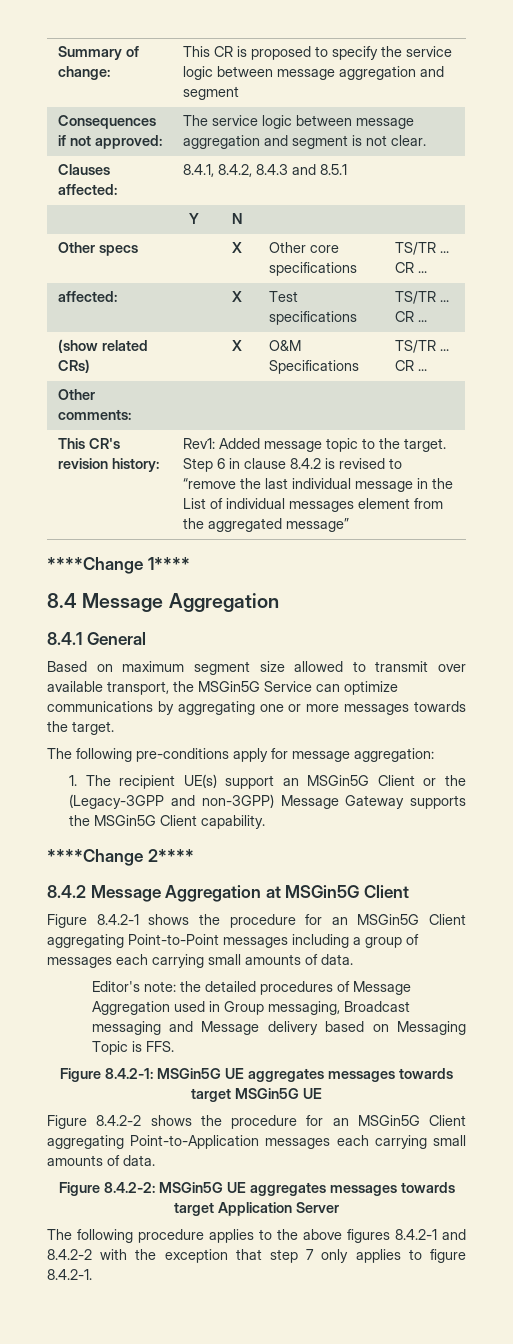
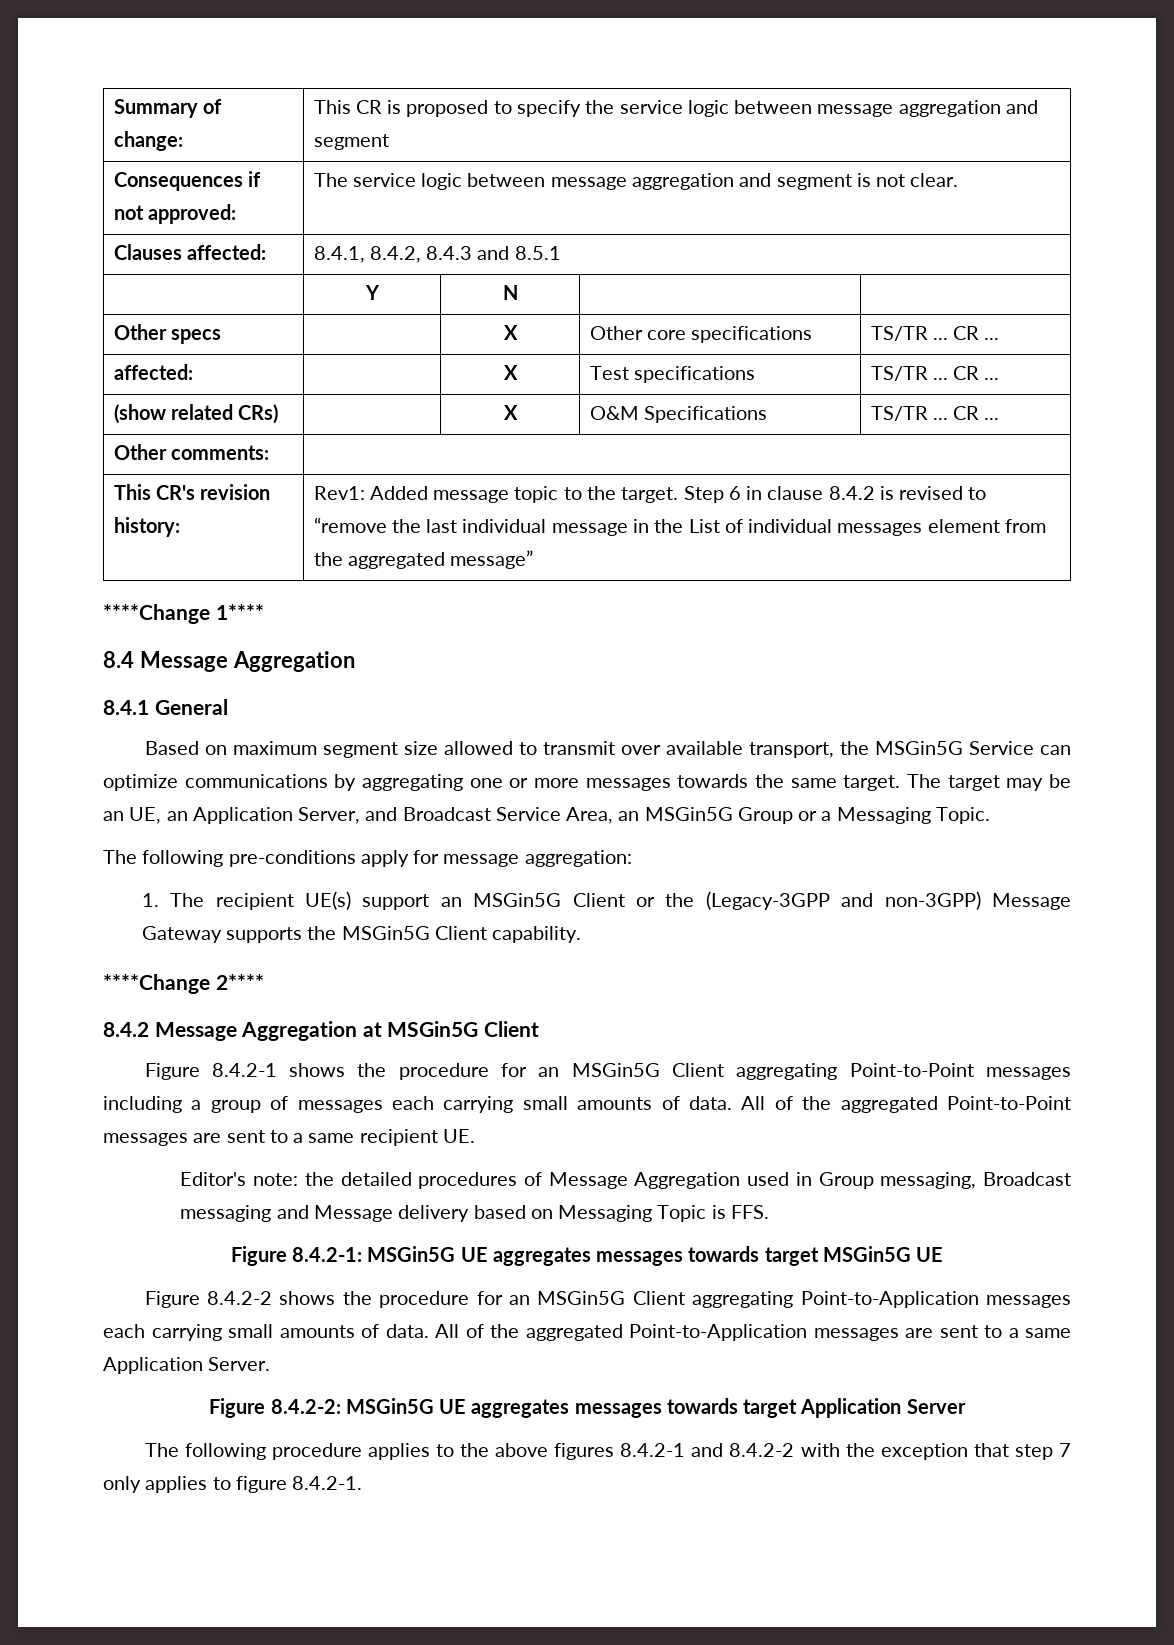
- Based on maximum segment size allowed to transmit over available transport, the MSGin5G Service can optimize communications by aggregating one or more messages towards the target.
+ Based on maximum segment size allowed to transmit over available transport, the MSGin5G Service can optimize communications by aggregating one or more messages towards the same target. The target may be an UE, an Application Server, and Broadcast Service Area, an MSGin5G Group or a Messaging Topic.
+ All of the aggregated Point-to-Point messages are sent to a same recipient UE.
+ All of the aggregated Point-to-Application messages are sent to a same Application Server.

